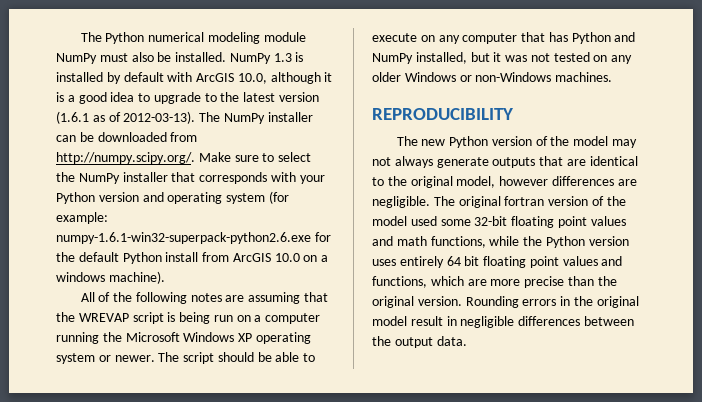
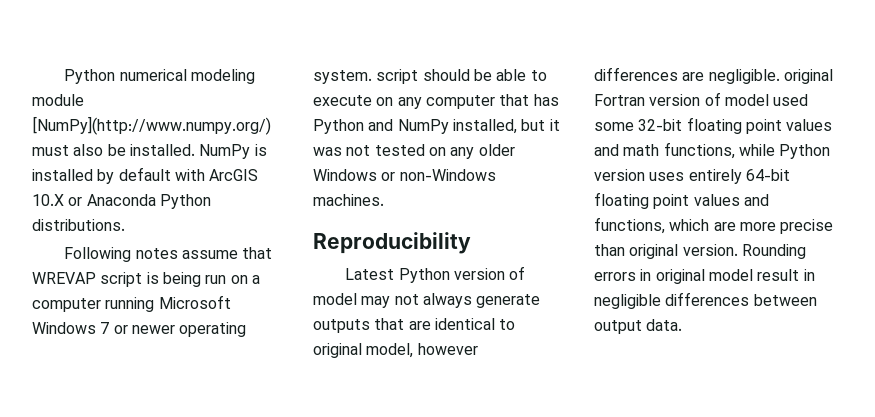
- The Python numerical modeling module NumPy must also be installed.
+ Python numerical modeling module [NumPy](http://www.numpy.org/) must also be installed.
- NumPy 1.3 is installed by default with ArcGIS 10.0, although it is a good idea to upgrade to the latest version (1.6.1 as of 2012-03-13). The NumPy installer can be downloaded from http://numpy.scipy.org/. Make sure to select the NumPy installer that corresponds with your Python version and operating system (for example: numpy-1.6.1-win32-superpack-python2.6.exe for the default Python install from ArcGIS 10.0 on a windows machine).
- All of the following notes are assuming that the WREVAP script is being run on a computer running the Microsoft Windows XP operating system or newer. The script should be able to execute on any computer that has Python and NumPy installed, but it was not tested on any older Windows or non-Windows machines.
+ NumPy is installed by default with ArcGIS 10.X or Anaconda Python distributions.
+ Following notes assume that WREVAP script is being run on a computer running Microsoft Windows 7 or newer operating system. script should be able to execute on any computer that has Python and NumPy installed, but it was not tested on any older Windows or non-Windows machines.
- REPRODUCIBILITY
- The new Python version of the model may not always generate outputs that are identical to the original model, however differences are negligible. The original fortran version of the model used some 32-bit floating point values and math functions, while the Python version uses entirely 64 bit floating point values and functions, which are more precise than the original version.
+ Reproducibility
+ Latest Python version of model may not always generate outputs that are identical to original model, however differences are negligible. original Fortran version of model used some 32-bit floating point values and math functions, while Python version uses entirely 64-bit floating point values and functions, which are more precise than original version.
- Rounding errors in the original model result in negligible differences between the output data.
+ Rounding errors in original model result in negligible differences between output data.

